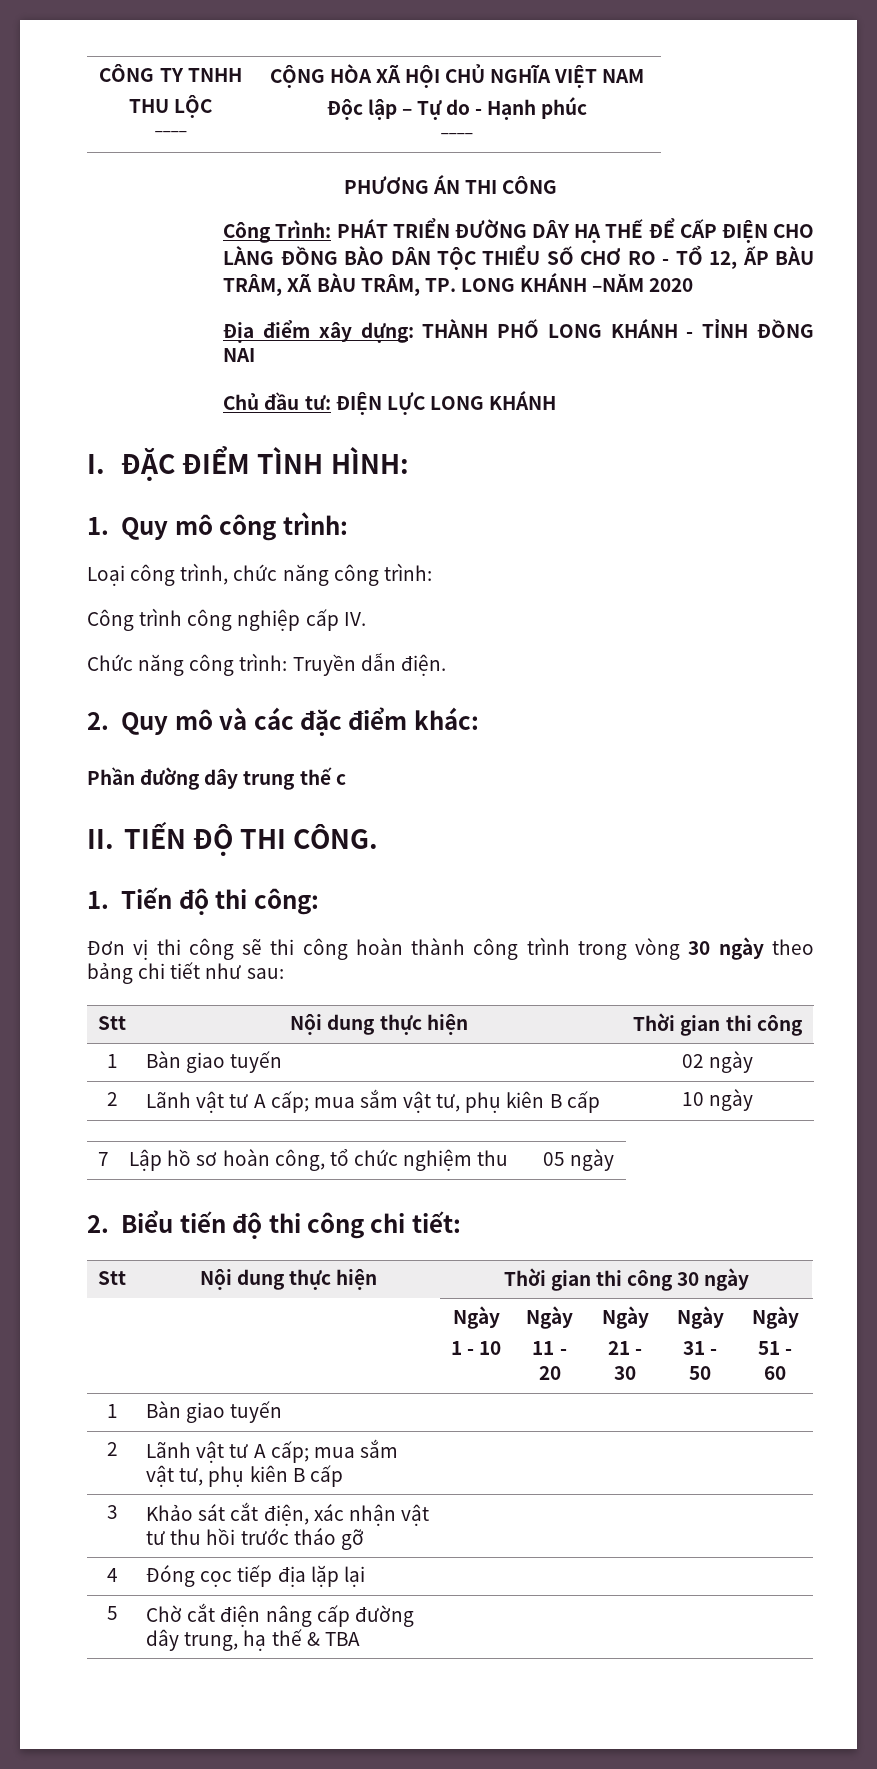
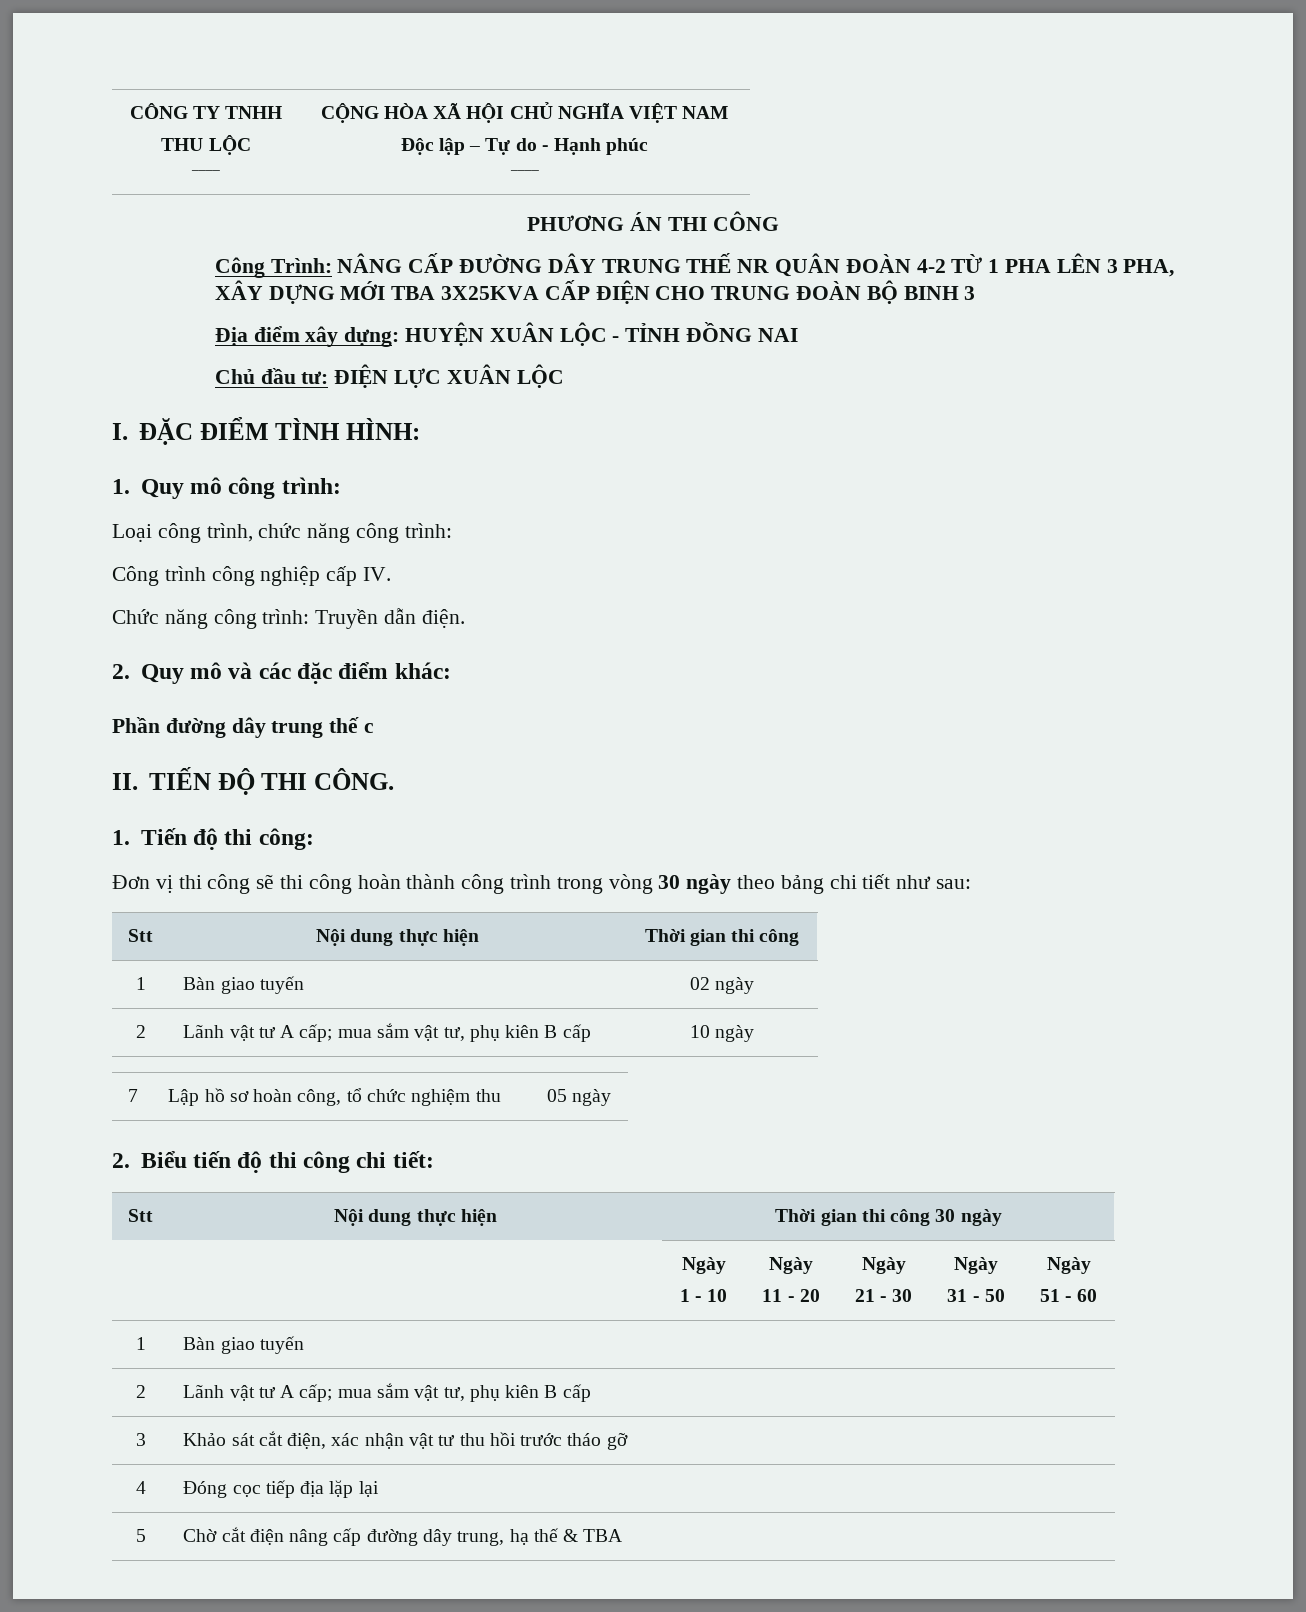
- Công Trình: PHÁT TRIỂN ĐƯỜNG DÂY HẠ THẾ ĐỂ CẤP ĐIỆN CHO LÀNG ĐỒNG BÀO DÂN TỘC THIỂU SỐ CHƠ RO - TỔ 12, ẤP BÀU TRÂM, XÃ BÀU TRÂM, TP. LONG KHÁNH –NĂM 2020
+ Công Trình: NÂNG CẤP ĐƯỜNG DÂY TRUNG THẾ NR QUÂN ĐOÀN 4-2 TỪ 1 PHA LÊN 3 PHA, XÂY DỰNG MỚI TBA 3X25KVA CẤP ĐIỆN CHO TRUNG ĐOÀN BỘ BINH 3
- Địa điểm xây dựng: THÀNH PHỐ LONG KHÁNH - TỈNH ĐỒNG NAI
+ Địa điểm xây dựng: HUYỆN XUÂN LỘC - TỈNH ĐỒNG NAI
- Chủ đầu tư: ĐIỆN LỰC LONG KHÁNH
+ Chủ đầu tư: ĐIỆN LỰC XUÂN LỘC

